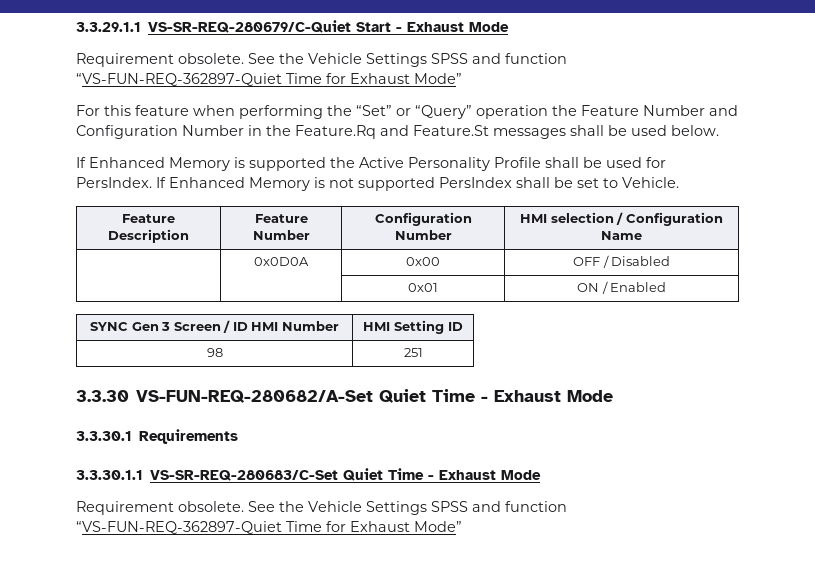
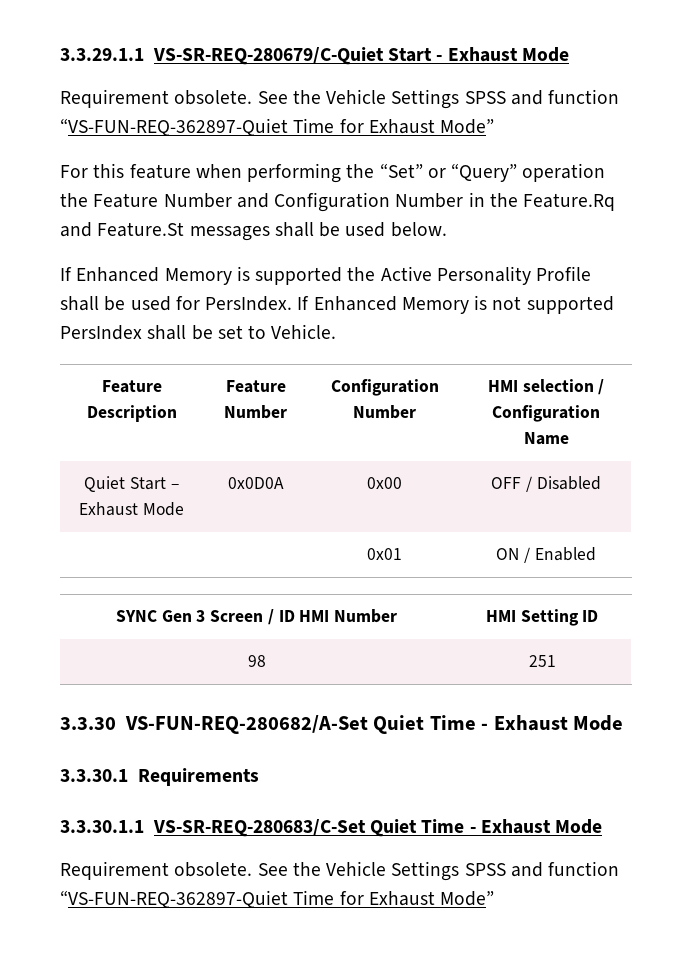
- | 0x0D0A | 0x00 | OFF / Disabled
+ Quiet Start – Exhaust Mode | 0x0D0A | 0x00 | OFF / Disabled

